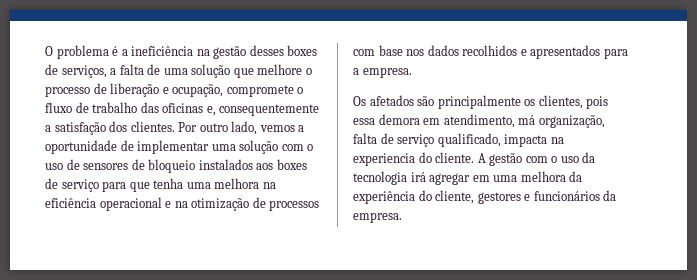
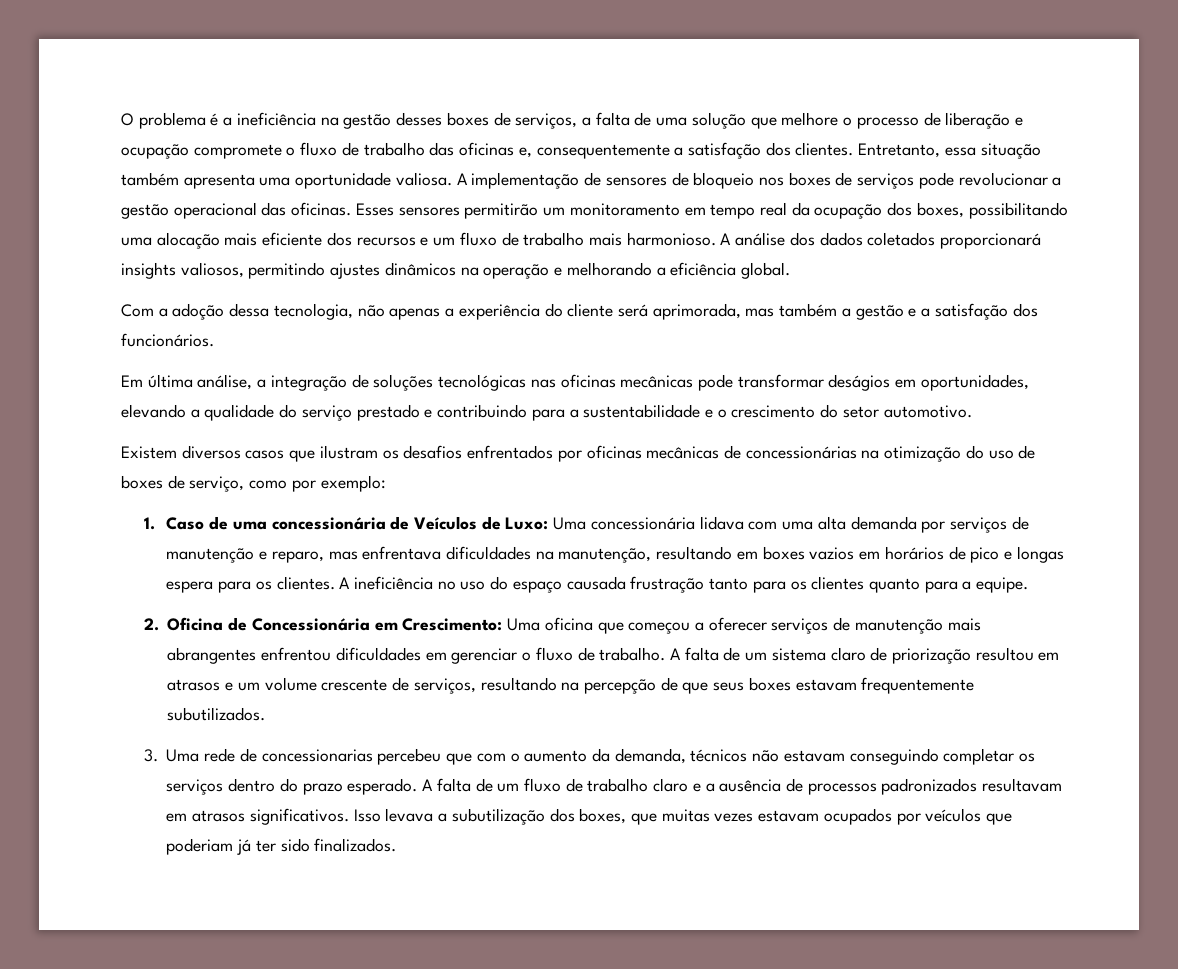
- O problema é a ineficiência na gestão desses boxes de serviços, a falta de uma solução que melhore o processo de liberação e ocupação, compromete o fluxo de trabalho das oficinas e, consequentemente a satisfação dos clientes.
+ O problema é a ineficiência na gestão desses boxes de serviços, a falta de uma solução que melhore o processo de liberação e ocupação compromete o fluxo de trabalho das oficinas e, consequentemente a satisfação dos clientes.
- Por outro lado, vemos a oportunidade de implementar uma solução com o uso de sensores de bloqueio instalados aos boxes de serviço para que tenha uma melhora na eficiência operacional e na otimização de processos com base nos dados recolhidos e apresentados para a empresa.
- Os afetados são principalmente os clientes, pois essa demora em atendimento, má organização, falta de serviço qualificado, impacta na experiencia do cliente. A gestão com o uso da tecnologia irá agregar em uma melhora da experiência do cliente, gestores e funcionários da empresa.
+ Entretanto, essa situação também apresenta uma oportunidade valiosa. A implementação de sensores de bloqueio nos boxes de serviços pode revolucionar a gestão operacional das oficinas. Esses sensores permitirão um monitoramento em tempo real da ocupação dos boxes, possibilitando uma alocação mais eficiente dos recursos e um fluxo de trabalho mais harmonioso. A análise dos dados coletados proporcionará insights valiosos, permitindo ajustes dinâmicos na operação e melhorando a eficiência global.
+ Com a adoção dessa tecnologia, não apenas a experiência do cliente será aprimorada, mas também a gestão e a satisfação dos funcionários.
+ Em última análise, a integração de soluções tecnológicas nas oficinas mecânicas pode transformar deságios em oportunidades, elevando a qualidade do serviço prestado e contribuindo para a sustentabilidade e o crescimento do setor automotivo.
+ Existem diversos casos que ilustram os desafios enfrentados por oficinas mecânicas de concessionárias na otimização do uso de boxes de serviço, como por exemplo:
+ 1. Caso de uma concessionária de Veículos de Luxo: Uma concessionária lidava com uma alta demanda por serviços de manutenção e reparo, mas enfrentava dificuldades na manutenção, resultando em boxes vazios em horários de pico e longas espera para os clientes. A ineficiência no uso do espaço causada frustração tanto para os clientes quanto para a equipe.
+ 2. Oficina de Concessionária em Crescimento: Uma oficina que começou a oferecer serviços de manutenção mais abrangentes enfrentou dificuldades em gerenciar o fluxo de trabalho. A falta de um sistema claro de priorização resultou em atrasos e um volume crescente de serviços, resultando na percepção de que seus boxes estavam frequentemente subutilizados.
+ 3. Uma rede de concessionarias percebeu que com o aumento da demanda, técnicos não estavam conseguindo completar os serviços dentro do prazo esperado. A falta de um fluxo de trabalho claro e a ausência de processos padronizados resultavam em atrasos significativos. Isso levava a subutilização dos boxes, que muitas vezes estavam ocupados por veículos que poderiam já ter sido finalizados.

